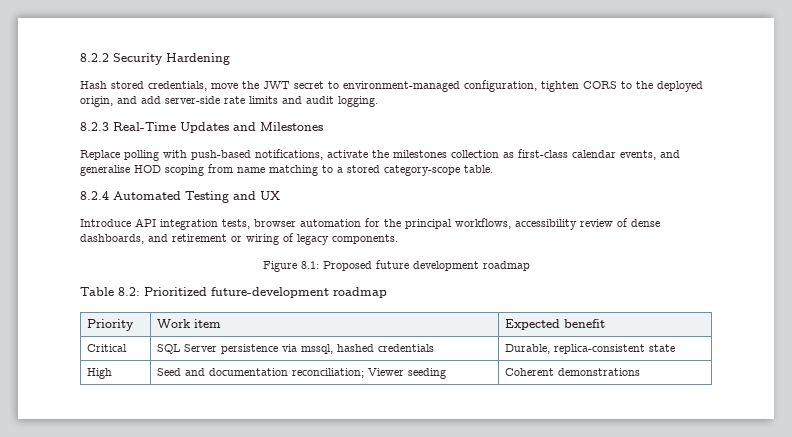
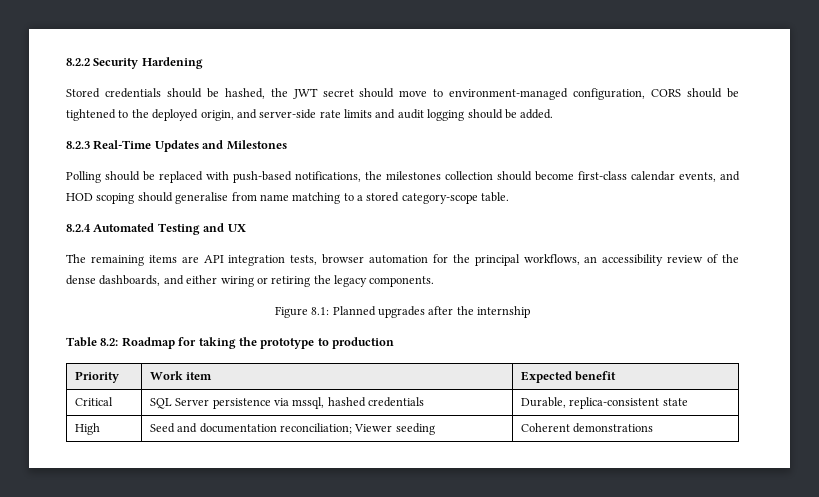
- Hash stored credentials, move the JWT secret to environment-managed configuration, tighten CORS to the deployed origin, and add server-side rate limits and audit logging.
+ Stored credentials should be hashed, the JWT secret should move to environment-managed configuration, CORS should be tightened to the deployed origin, and server-side rate limits and audit logging should be added.
- Replace polling with push-based notifications, activate the milestones collection as first-class calendar events, and generalise HOD scoping from name matching to a stored category-scope table.
+ Polling should be replaced with push-based notifications, the milestones collection should become first-class calendar events, and HOD scoping should generalise from name matching to a stored category-scope table.
- Introduce API integration tests, browser automation for the principal workflows, accessibility review of dense dashboards, and retirement or wiring of legacy components.
+ The remaining items are API integration tests, browser automation for the principal workflows, an accessibility review of the dense dashboards, and either wiring or retiring the legacy components.
- Figure 8.1: Proposed future development roadmap
- Table 8.2: Prioritized future-development roadmap
+ Figure 8.1: Planned upgrades after the internship
+ Table 8.2: Roadmap for taking the prototype to production

